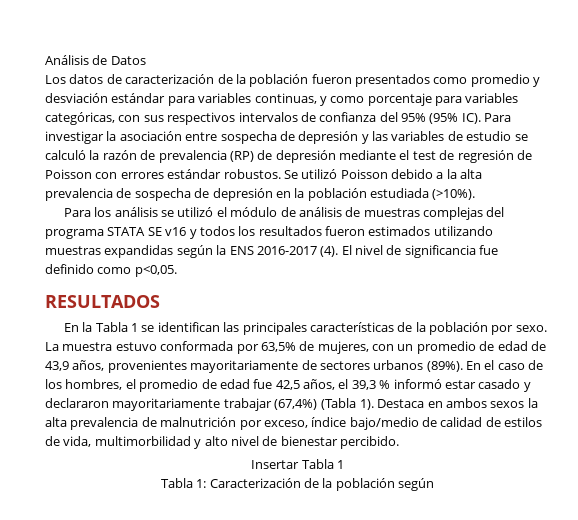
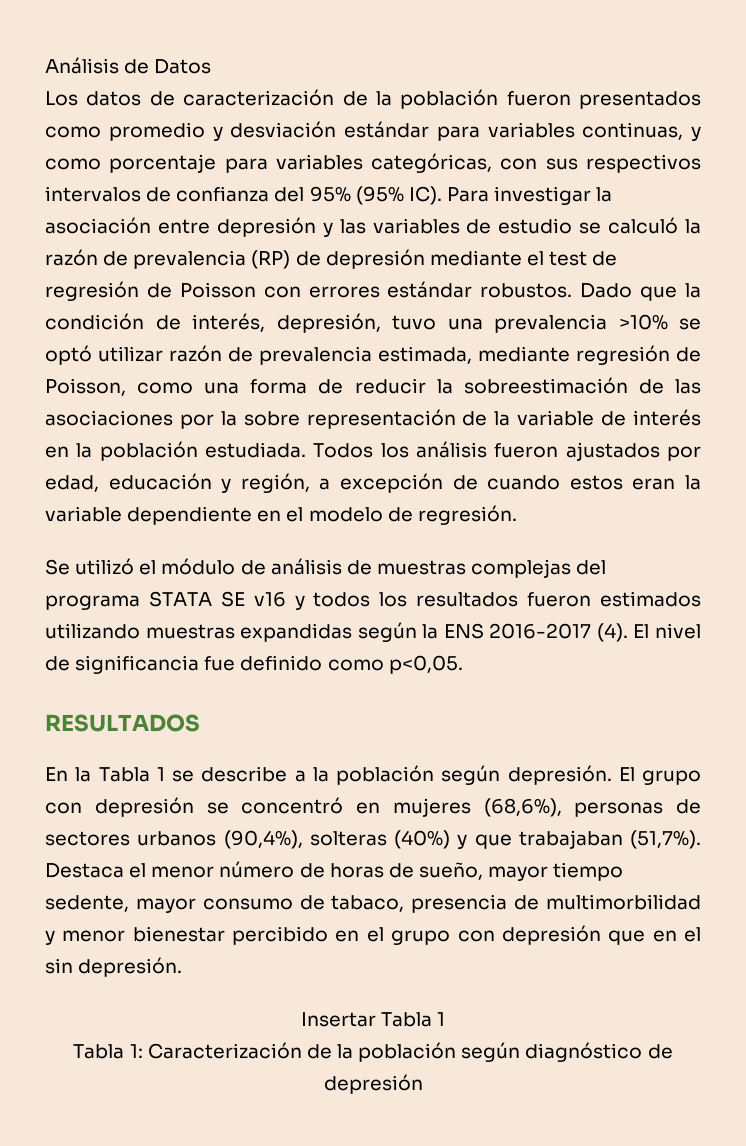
- Los datos de caracterización de la población fueron presentados como promedio y desviación estándar para variables continuas, y como porcentaje para variables categóricas, con sus respectivos intervalos de confianza del 95% (95% IC). Para investigar la asociación entre sospecha de depresión y las variables de estudio se calculó la razón de prevalencia (RP) de depresión mediante el test de regresión de Poisson con errores estándar robustos.
+ Los datos de caracterización de la población fueron presentados como promedio y desviación estándar para variables continuas, y como porcentaje para variables categóricas, con sus respectivos intervalos de confianza del 95% (95% IC). Para investigar la asociación entre depresión y las variables de estudio se calculó la razón de prevalencia (RP) de depresión mediante el test de regresión de Poisson con errores estándar robustos.
- Se utilizó Poisson debido a la alta prevalencia de sospecha de depresión en la población estudiada (>10%).
- Para los análisis se utilizó el módulo de análisis de muestras complejas del programa STATA SE v16 y todos los resultados fueron estimados utilizando muestras expandidas según la ENS 2016-2017 (4).
+ Dado que la condición de interés, depresión, tuvo una prevalencia >10% se optó utilizar razón de prevalencia estimada, mediante regresión de Poisson, como una forma de reducir la sobreestimación de las asociaciones por la sobre representación de la variable de interés en la población estudiada. Todos los análisis fueron ajustados por edad, educación y región, a excepción de cuando estos eran la variable dependiente en el modelo de regresión.
+ Se utilizó el módulo de análisis de muestras complejas del programa STATA SE v16 y todos los resultados fueron estimados utilizando muestras expandidas según la ENS 2016-2017 (4).
- En la Tabla 1 se identifican las principales características de la población por sexo. La muestra estuvo conformada por 63,5% de mujeres, con un promedio de edad de 43,9 años, provenientes mayoritariamente de sectores urbanos (89%). En el caso de los hombres, el promedio de edad fue 42,5 años, el 39,3 % informó estar casado y declararon mayoritariamente trabajar (67,4%) (Tabla 1). Destaca en ambos sexos la alta prevalencia de malnutrición por exceso, índice bajo/medio de calidad de estilos de vida, multimorbilidad y alto nivel de bienestar percibido.
+ En la Tabla 1 se describe a la población según depresión. El grupo con depresión se concentró en mujeres (68,6%), personas de sectores urbanos (90,4%), solteras (40%) y que trabajaban (51,7%). Destaca el menor número de horas de sueño, mayor tiempo sedente, mayor consumo de tabaco, presencia de multimorbilidad y menor bienestar percibido en el grupo con depresión que en el sin depresión.
- Tabla 1: Caracterización de la población según
+ Tabla 1: Caracterización de la población según diagnóstico de depresión

